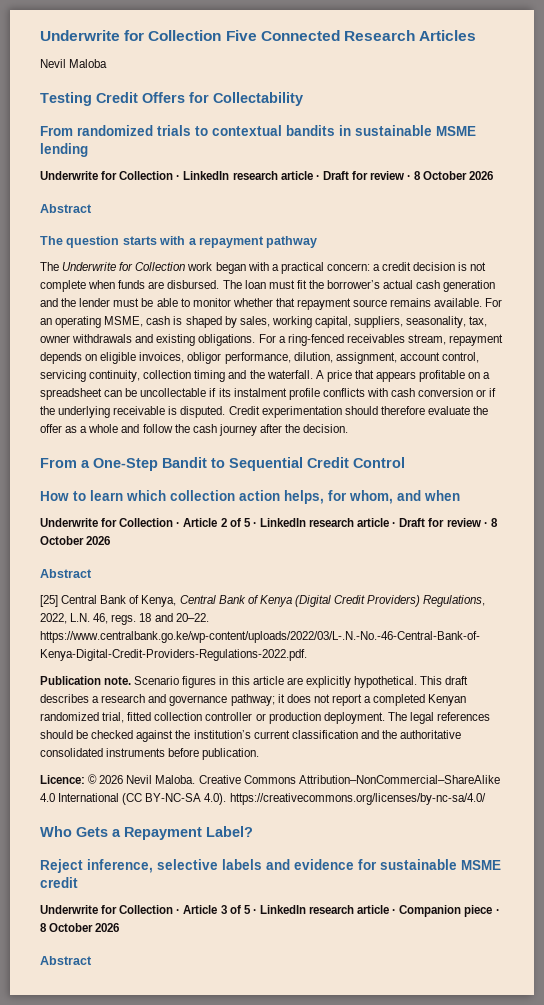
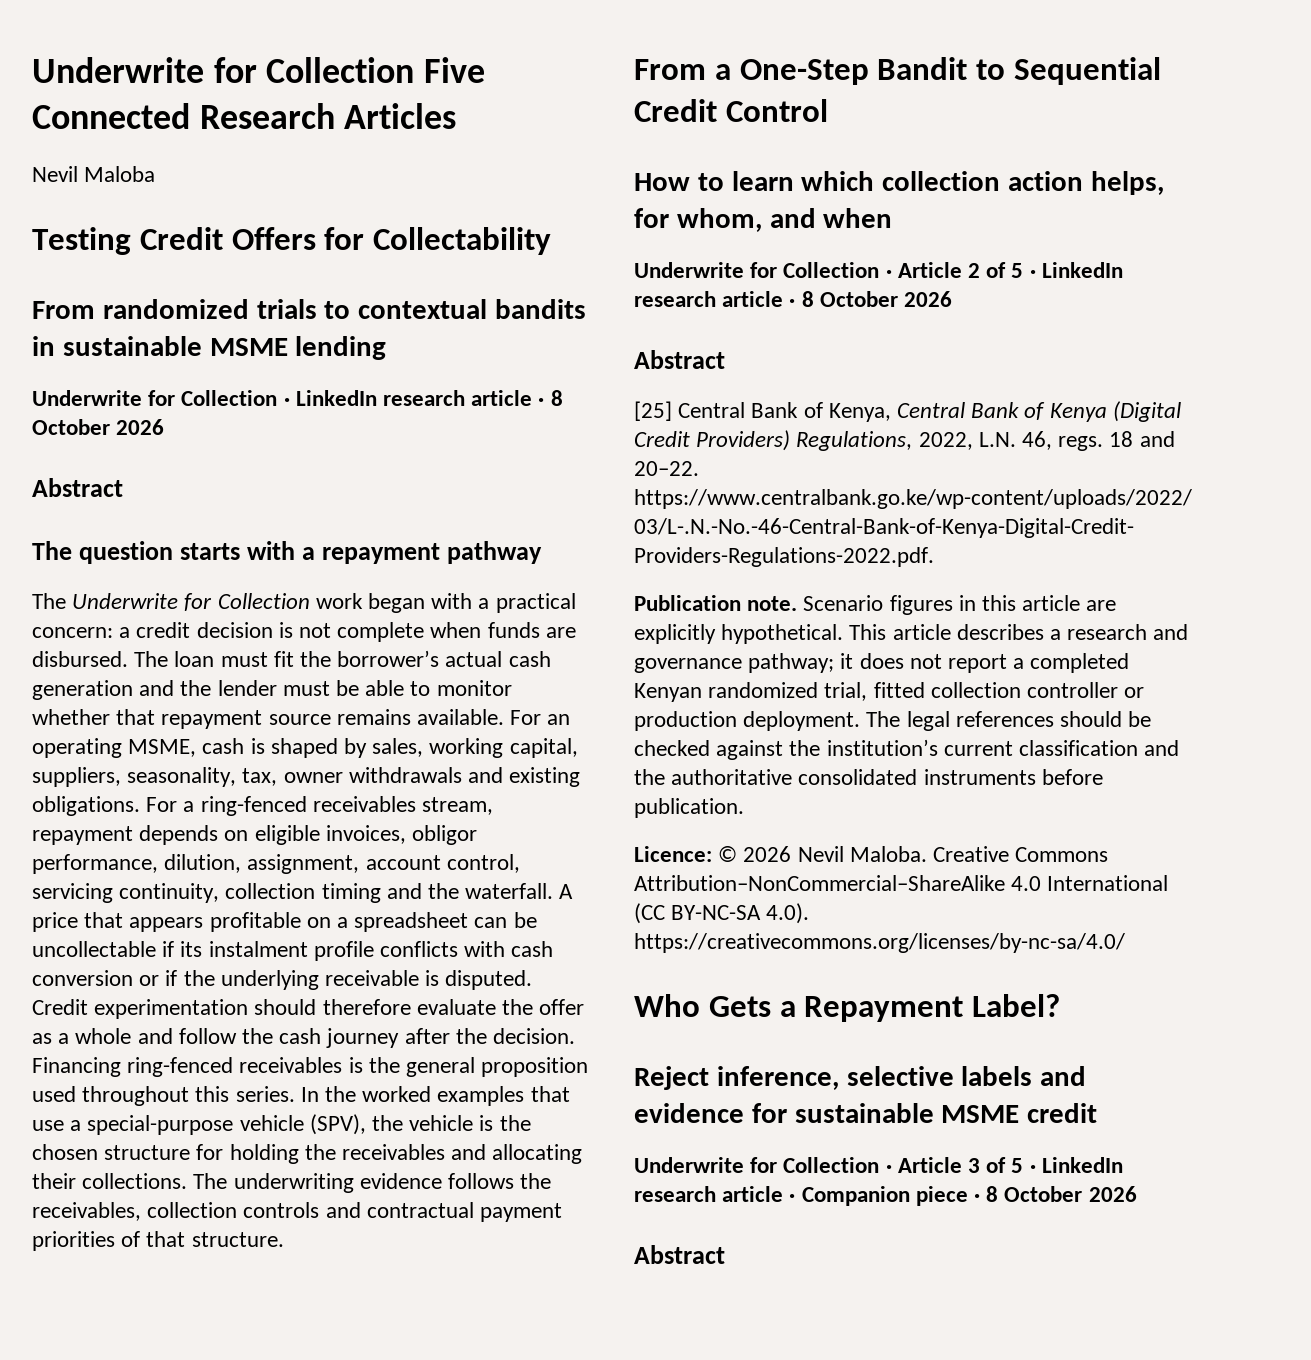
- Underwrite for Collection · LinkedIn research article · Draft for review · 8 October 2026
+ Underwrite for Collection · LinkedIn research article · 8 October 2026
+ Financing ring-fenced receivables is the general proposition used throughout this series. In the worked examples that use a special-purpose vehicle (SPV), the vehicle is the chosen structure for holding the receivables and allocating their collections. The underwriting evidence follows the receivables, collection controls and contractual payment priorities of that structure.
- Underwrite for Collection · Article 2 of 5 · LinkedIn research article · Draft for review · 8 October 2026
+ Underwrite for Collection · Article 2 of 5 · LinkedIn research article · 8 October 2026
- This draft describes a research and governance pathway; it does not report a completed Kenyan randomized trial, fitted collection controller or production deployment.
+ This article describes a research and governance pathway; it does not report a completed Kenyan randomized trial, fitted collection controller or production deployment.

